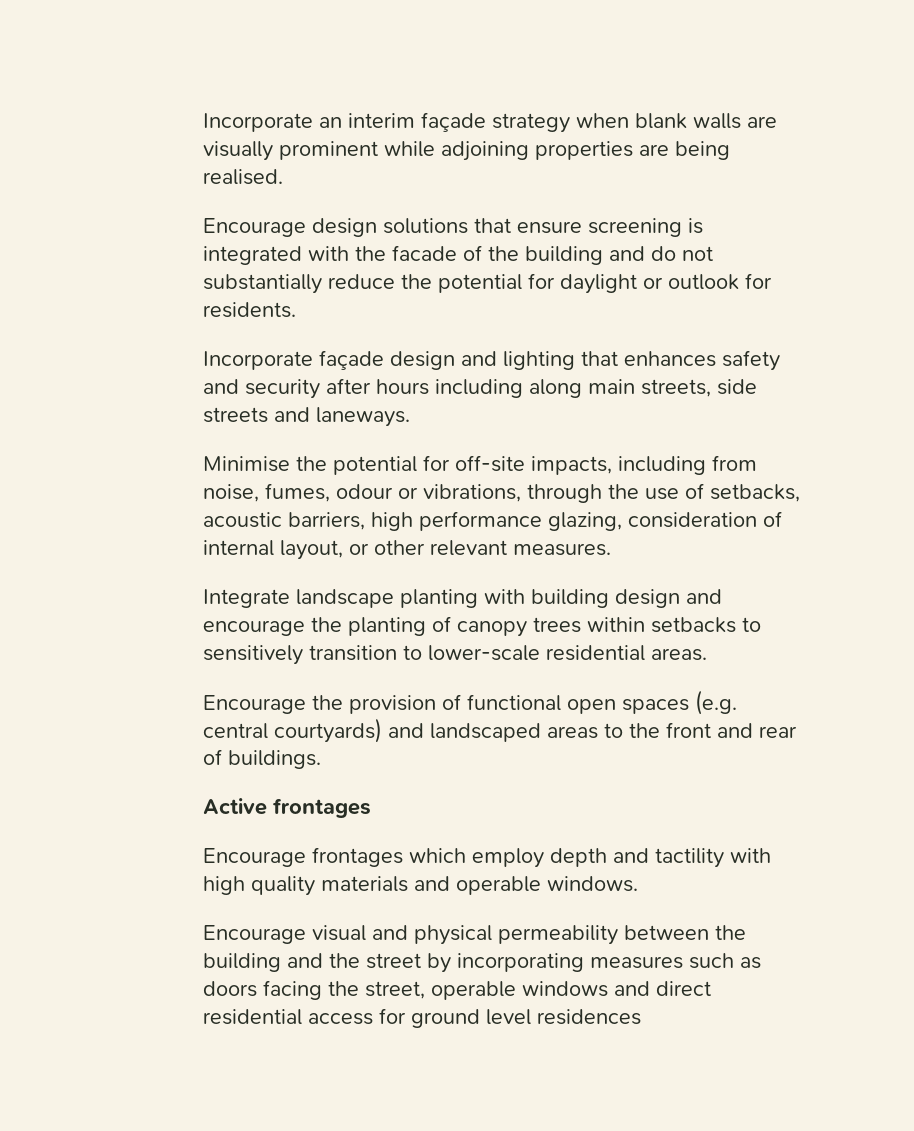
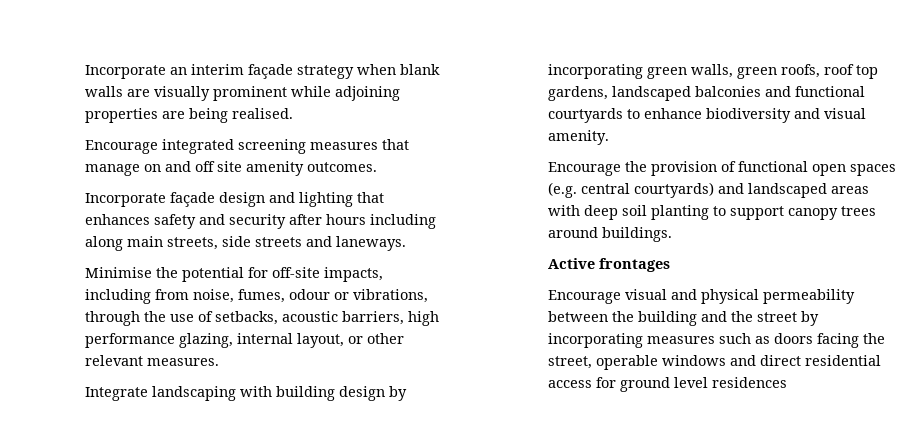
- Encourage design solutions that ensure screening is integrated with the facade of the building and do not substantially reduce the potential for daylight or outlook for residents.
+ Encourage integrated screening measures that manage on and off site amenity outcomes.
- Minimise the potential for off-site impacts, including from noise, fumes, odour or vibrations, through the use of setbacks, acoustic barriers, high performance glazing, consideration of internal layout, or other relevant measures.
+ Minimise the potential for off-site impacts, including from noise, fumes, odour or vibrations, through the use of setbacks, acoustic barriers, high performance glazing, internal layout, or other relevant measures.
- Integrate landscape planting with building design and encourage the planting of canopy trees within setbacks to sensitively transition to lower-scale residential areas.
+ Integrate landscaping with building design by incorporating green walls, green roofs, roof top gardens, landscaped balconies and functional courtyards to enhance biodiversity and visual amenity.
- Encourage the provision of functional open spaces (e.g. central courtyards) and landscaped areas to the front and rear of buildings.
+ Encourage the provision of functional open spaces (e.g. central courtyards) and landscaped areas with deep soil planting to support canopy trees around buildings.
  Active frontages
- Encourage frontages which employ depth and tactility with high quality materials and operable windows.

